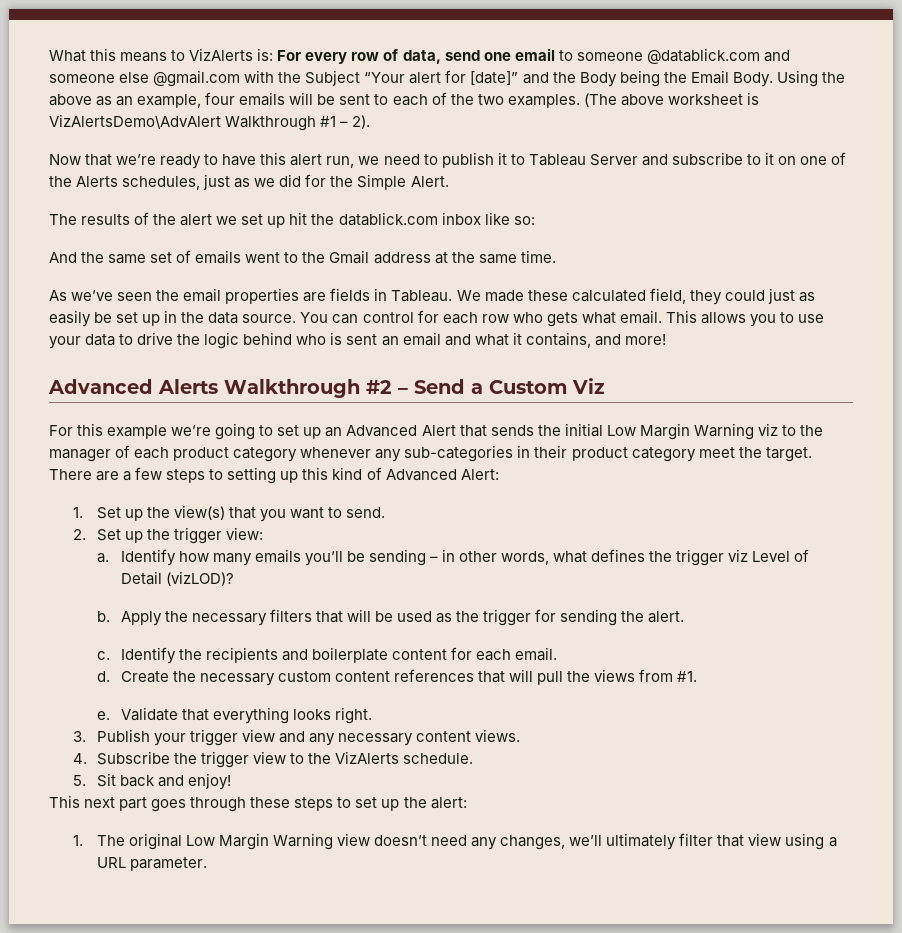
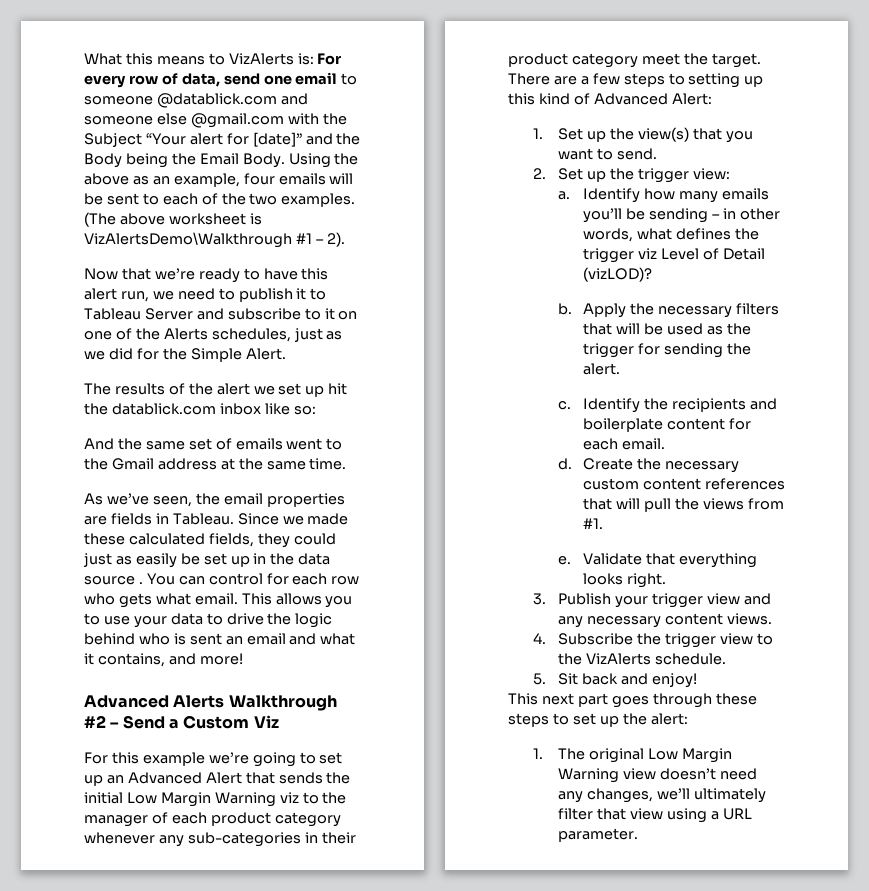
- (The above worksheet is VizAlertsDemo\AdvAlert Walkthrough #1 – 2).
+ (The above worksheet is VizAlertsDemo\Walkthrough #1 – 2).
- As we’ve seen the email properties are fields in Tableau.
+ As we’ve seen, the email properties are fields in Tableau.
- We made these calculated field, they could just as easily be set up in the data source.
+ Since we made these calculated fields, they could just as easily be set up in the data source .

